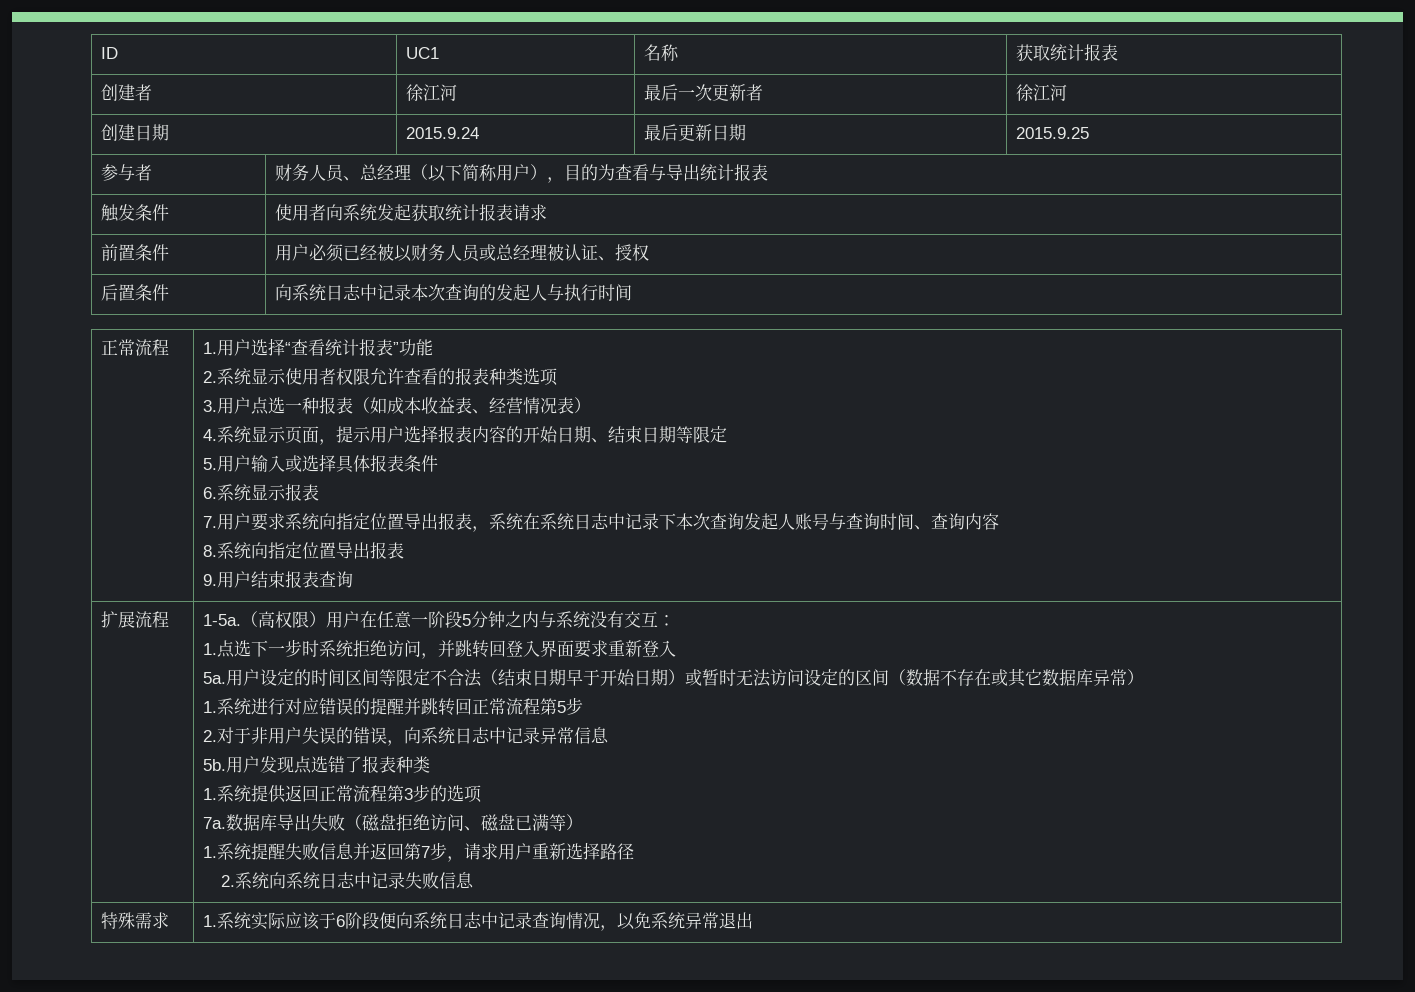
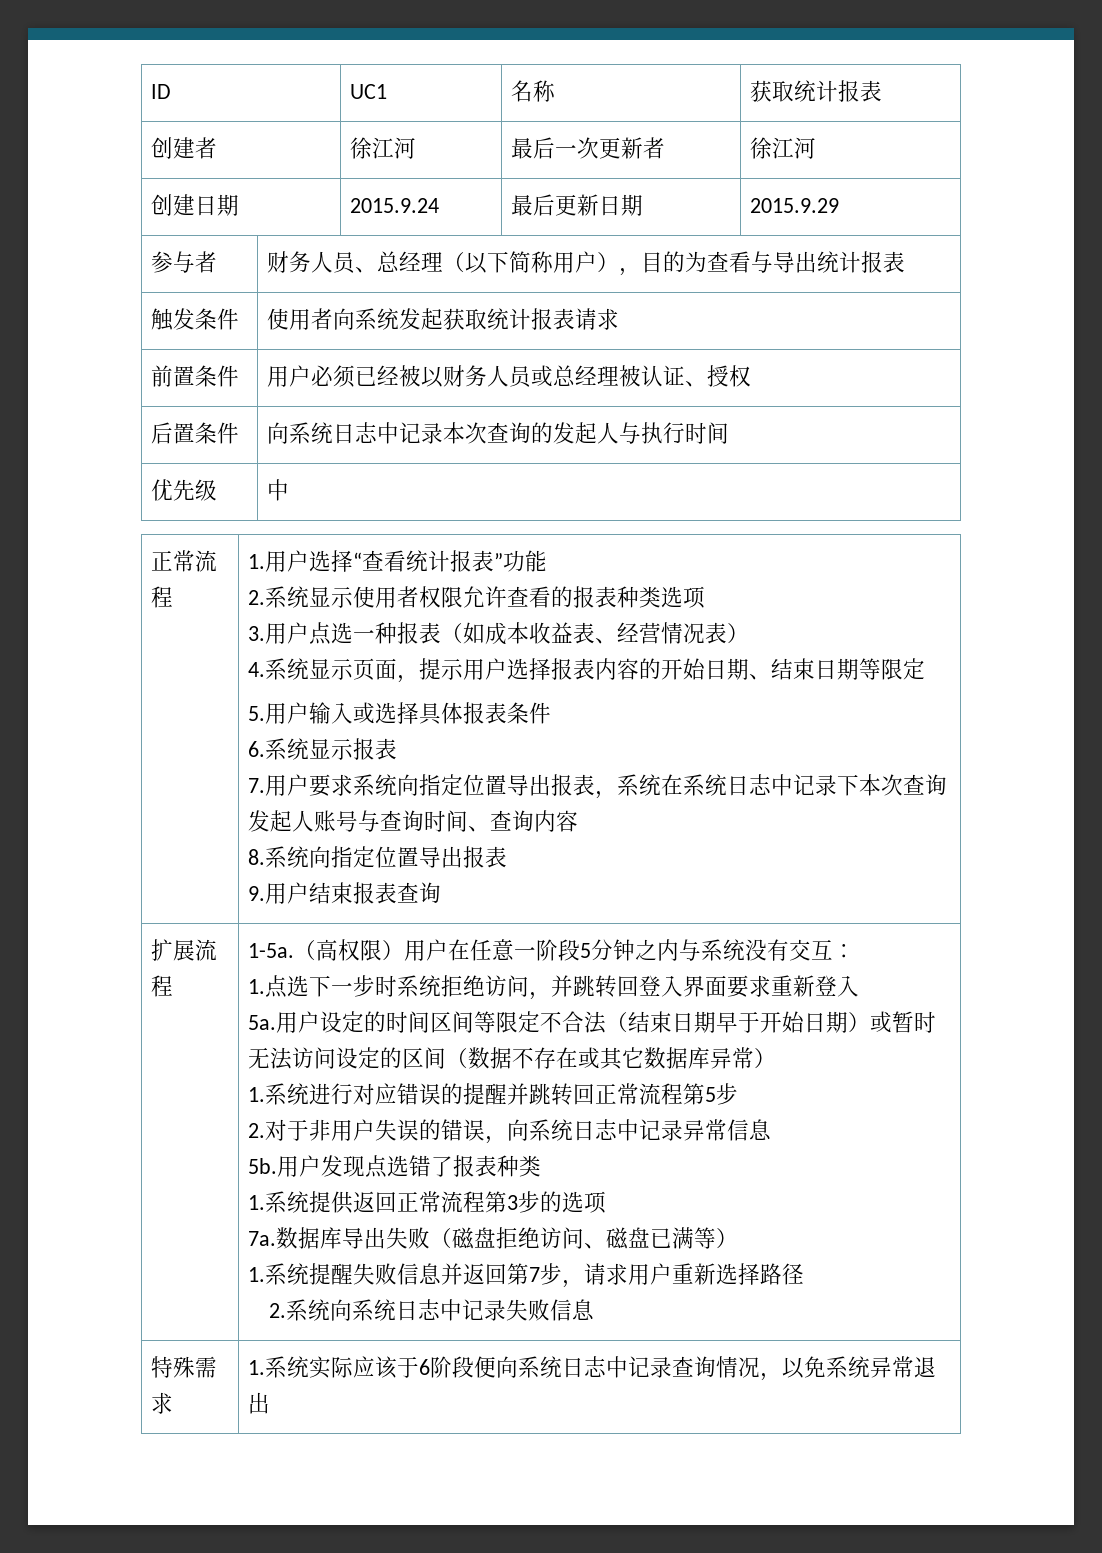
- 创建日期 | 2015.9.24 | 最后更新日期 | 2015.9.25
+ 创建日期 | 2015.9.24 | 最后更新日期 | 2015.9.29
+ 优先级 | 中

